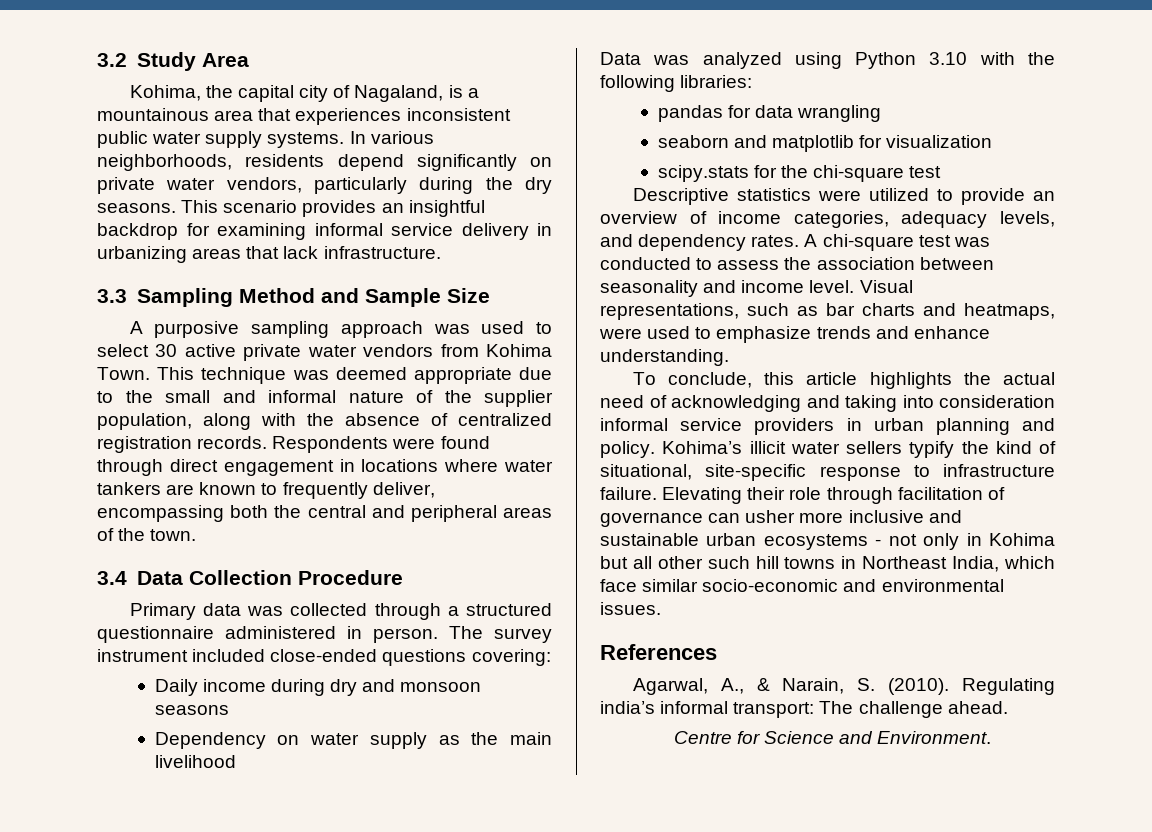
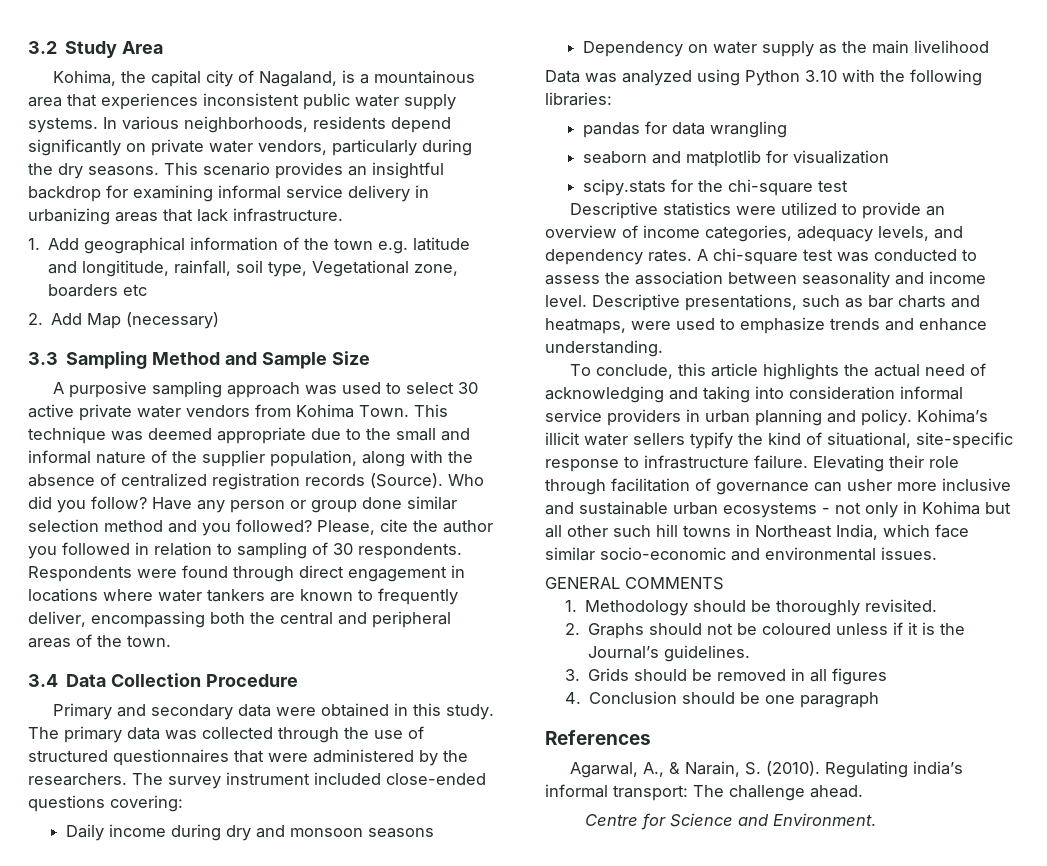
+ 1. Add geographical information of the town e.g. latitude and longititude, rainfall, soil type, Vegetational zone, boarders etc
+ 2. Add Map (necessary)
- This technique was deemed appropriate due to the small and informal nature of the supplier population, along with the absence of centralized registration records.
+ This technique was deemed appropriate due to the small and informal nature of the supplier population, along with the absence of centralized registration records (Source). Who did you follow? Have any person or group done similar selection method and you followed? Please, cite the author you followed in relation to sampling of 30 respondents.
- Primary data was collected through a structured questionnaire administered in person.
+ Primary and secondary data were obtained in this study. The primary data was collected through the use of structured questionnaires that were administered by the researchers.
- Visual representations, such as bar charts and heatmaps, were used to emphasize trends and enhance understanding.
+ Descriptive presentations, such as bar charts and heatmaps, were used to emphasize trends and enhance understanding.
+ GENERAL COMMENTS
+ 1. Methodology should be thoroughly revisited.
+ 2. Graphs should not be coloured unless if it is the Journal’s guidelines.
+ 3. Grids should be removed in all figures
+ 4. Conclusion should be one paragraph

